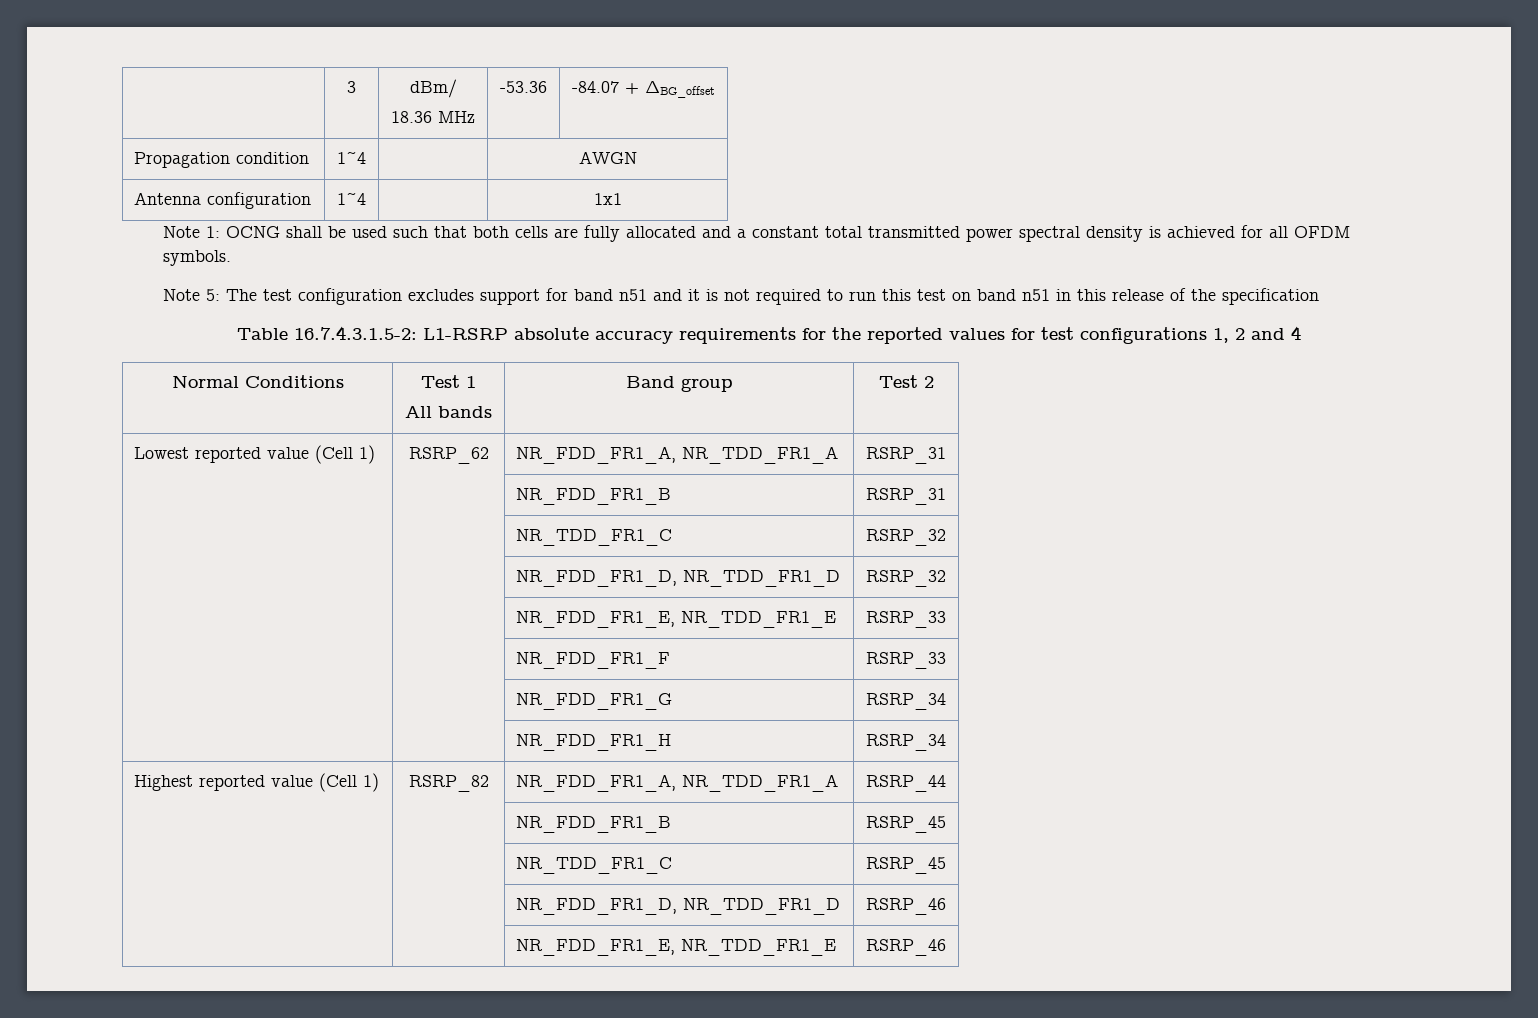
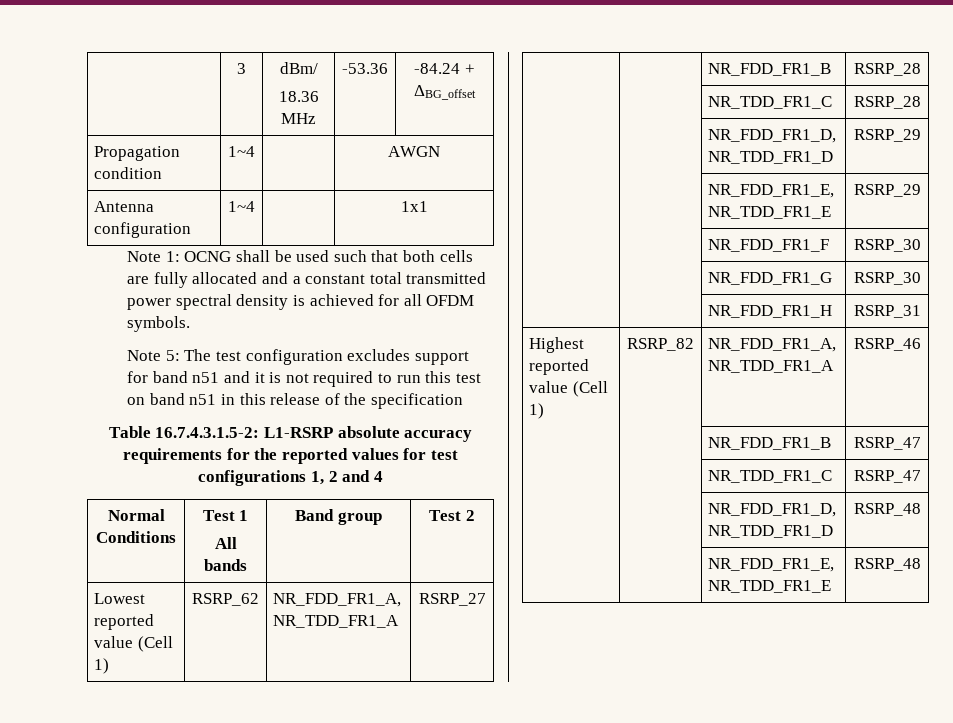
  | 3 | dBm/
- 18.36 MHz | -53.36 | -84.07 + ΔBG_offset
+ 18.36 MHz | -53.36 | -84.24 + ΔBG_offset
- Lowest reported value (Cell 1) | RSRP_62 | NR_FDD_FR1_A, NR_TDD_FR1_A | RSRP_31
- | | NR_FDD_FR1_B | RSRP_31
- | | NR_TDD_FR1_C | RSRP_32
- | | NR_FDD_FR1_D, NR_TDD_FR1_D | RSRP_32
- | | NR_FDD_FR1_E, NR_TDD_FR1_E | RSRP_33
+ Lowest reported value (Cell 1) | RSRP_62 | NR_FDD_FR1_A, NR_TDD_FR1_A | RSRP_27
+ | | NR_FDD_FR1_B | RSRP_28
+ | | NR_TDD_FR1_C | RSRP_28
+ | | NR_FDD_FR1_D, NR_TDD_FR1_D | RSRP_29
+ | | NR_FDD_FR1_E, NR_TDD_FR1_E | RSRP_29
- | | NR_FDD_FR1_F | RSRP_33
+ | | NR_FDD_FR1_F | RSRP_30
- | | NR_FDD_FR1_G | RSRP_34
+ | | NR_FDD_FR1_G | RSRP_30
- | | NR_FDD_FR1_H | RSRP_34
+ | | NR_FDD_FR1_H | RSRP_31
- Highest reported value (Cell 1) | RSRP_82 | NR_FDD_FR1_A, NR_TDD_FR1_A | RSRP_44
- | | NR_FDD_FR1_B | RSRP_45
- | | NR_TDD_FR1_C | RSRP_45
- | | NR_FDD_FR1_D, NR_TDD_FR1_D | RSRP_46
- | | NR_FDD_FR1_E, NR_TDD_FR1_E | RSRP_46
+ Highest reported value (Cell 1) | RSRP_82 | NR_FDD_FR1_A, NR_TDD_FR1_A | RSRP_46
+ | | NR_FDD_FR1_B | RSRP_47
+ | | NR_TDD_FR1_C | RSRP_47
+ | | NR_FDD_FR1_D, NR_TDD_FR1_D | RSRP_48
+ | | NR_FDD_FR1_E, NR_TDD_FR1_E | RSRP_48

